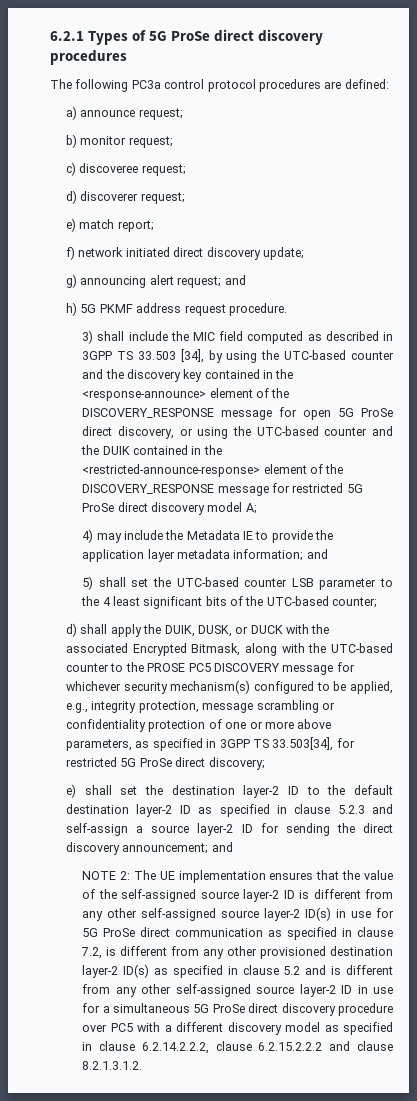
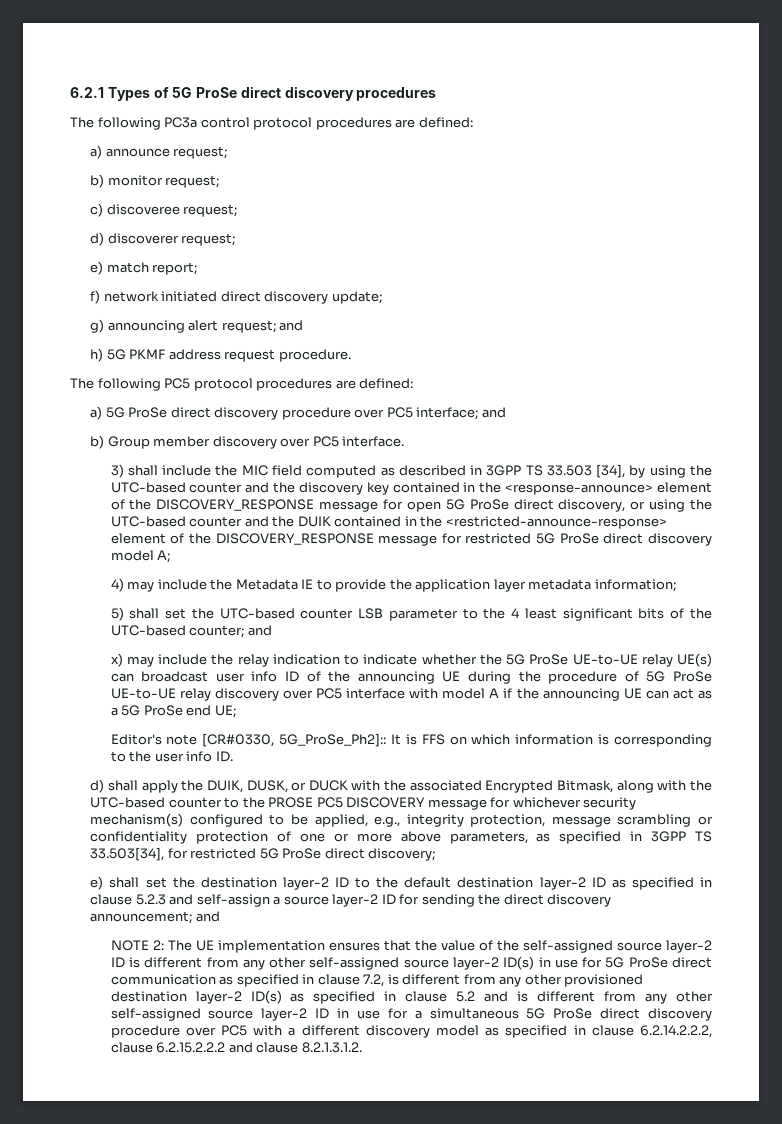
+ The following PC5 protocol procedures are defined:
+ a) 5G ProSe direct discovery procedure over PC5 interface; and
+ b) Group member discovery over PC5 interface.
- 4) may include the Metadata IE to provide the application layer metadata information; and
+ 4) may include the Metadata IE to provide the application layer metadata information;
- 5) shall set the UTC-based counter LSB parameter to the 4 least significant bits of the UTC-based counter;
+ 5) shall set the UTC-based counter LSB parameter to the 4 least significant bits of the UTC-based counter; and
+ x) may include the relay indication to indicate whether the 5G ProSe UE-to-UE relay UE(s) can broadcast user info ID of the announcing UE during the procedure of 5G ProSe UE-to-UE relay discovery over PC5 interface with model A if the announcing UE can act as a 5G ProSe end UE;
+ Editor's note [CR#0330, 5G_ProSe_Ph2]:: It is FFS on which information is corresponding to the user info ID.

